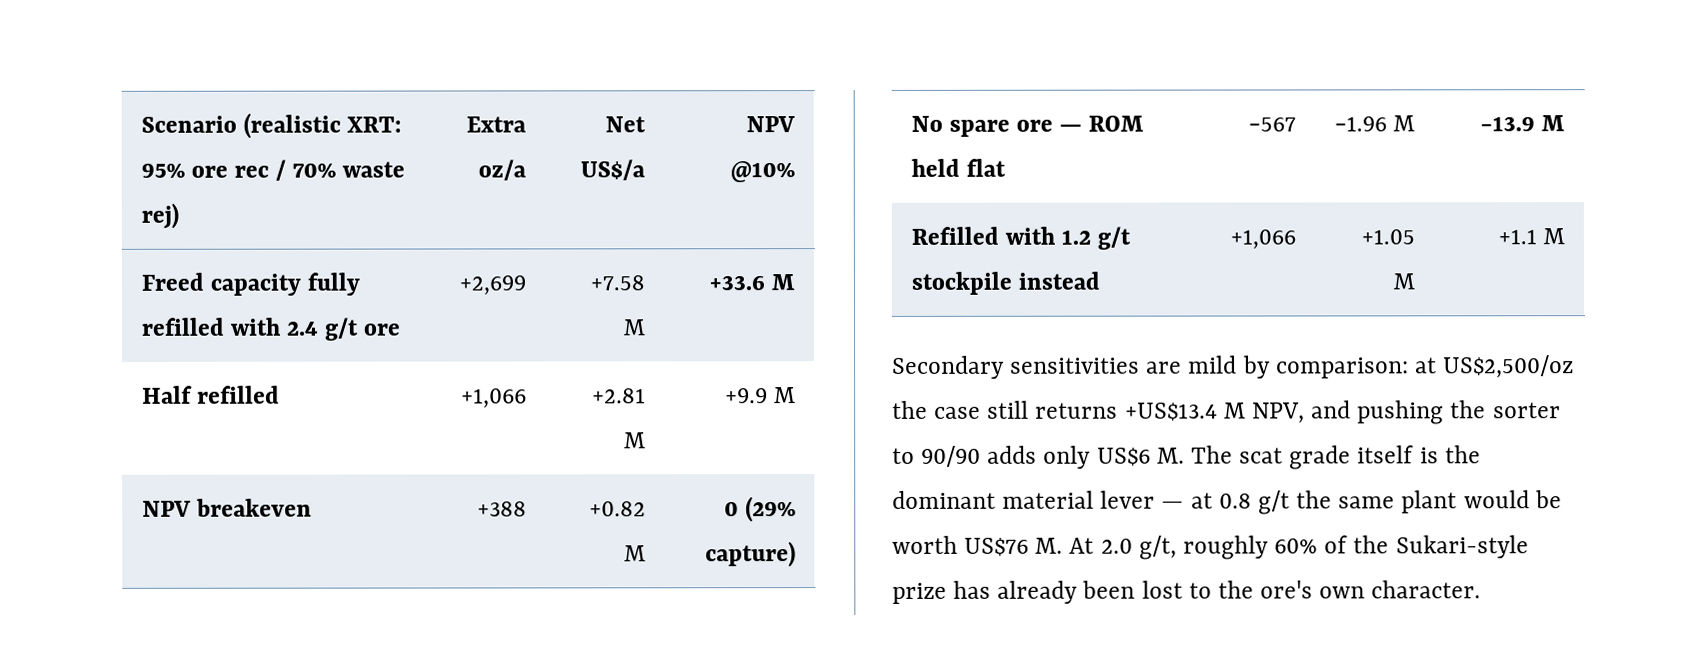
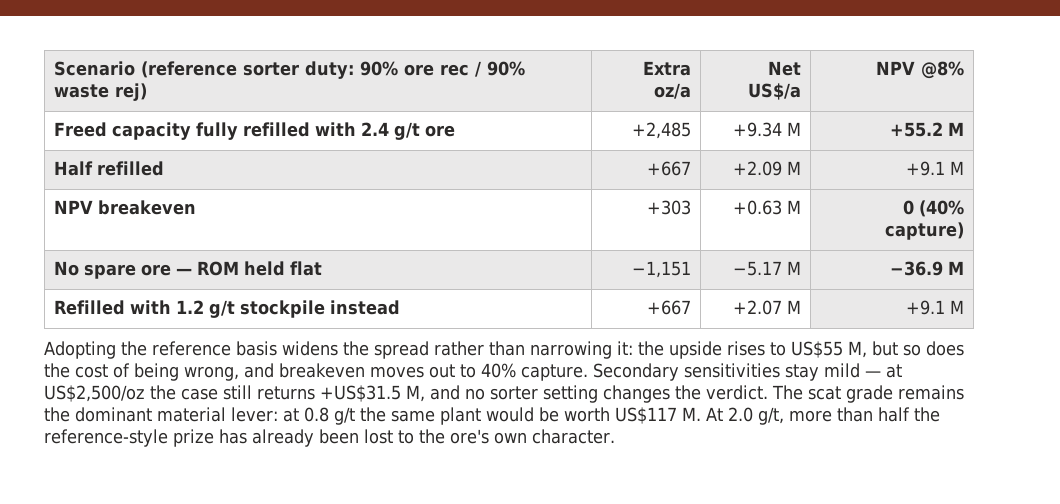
- Scenario (realistic XRT: 95% ore rec / 70% waste rej) | Extra oz/a | Net US$/a | NPV @10%
+ Scenario (reference sorter duty: 90% ore rec / 90% waste rej) | Extra oz/a | Net US$/a | NPV @8%
- Freed capacity fully refilled with 2.4 g/t ore | +2,699 | +7.58 M | +33.6 M
+ Freed capacity fully refilled with 2.4 g/t ore | +2,485 | +9.34 M | +55.2 M
- Half refilled | +1,066 | +2.81 M | +9.9 M
+ Half refilled | +667 | +2.09 M | +9.1 M
- NPV breakeven | +388 | +0.82 M | 0 (29% capture)
+ NPV breakeven | +303 | +0.63 M | 0 (40% capture)
- No spare ore — ROM held flat | −567 | −1.96 M | −13.9 M
+ No spare ore — ROM held flat | −1,151 | −5.17 M | −36.9 M
- Refilled with 1.2 g/t stockpile instead | +1,066 | +1.05 M | +1.1 M
- Secondary sensitivities are mild by comparison: at US$2,500/oz the case still returns +US$13.4 M NPV, and pushing the sorter to 90/90 adds only US$6 M. The scat grade itself is the dominant material lever — at 0.8 g/t the same plant would be worth US$76 M. At 2.0 g/t, roughly 60% of the Sukari-style prize has already been lost to the ore's own character.
+ Refilled with 1.2 g/t stockpile instead | +667 | +2.07 M | +9.1 M
+ Adopting the reference basis widens the spread rather than narrowing it: the upside rises to US$55 M, but so does the cost of being wrong, and breakeven moves out to 40% capture. Secondary sensitivities stay mild — at US$2,500/oz the case still returns +US$31.5 M, and no sorter setting changes the verdict. The scat grade remains the dominant material lever: at 0.8 g/t the same plant would be worth US$117 M. At 2.0 g/t, more than half the reference-style prize has already been lost to the ore's own character.

